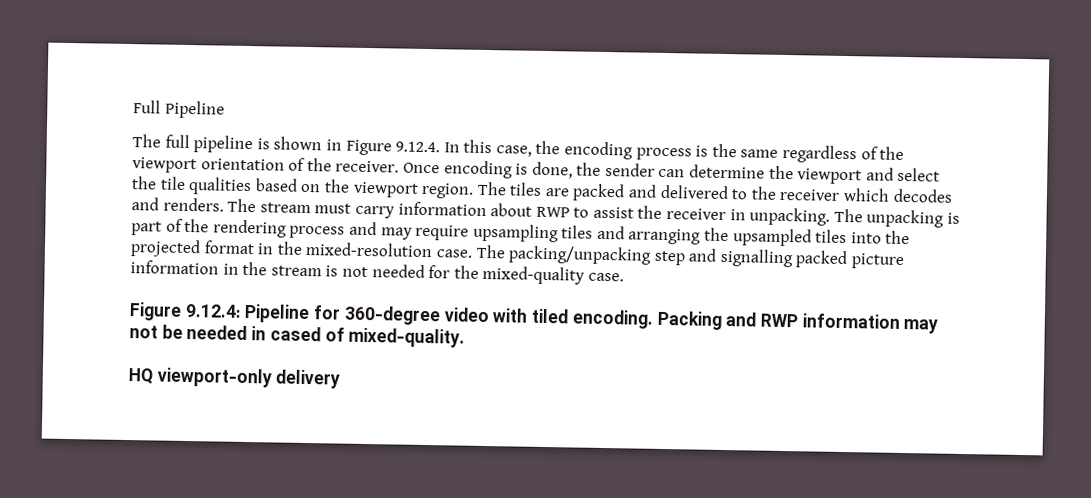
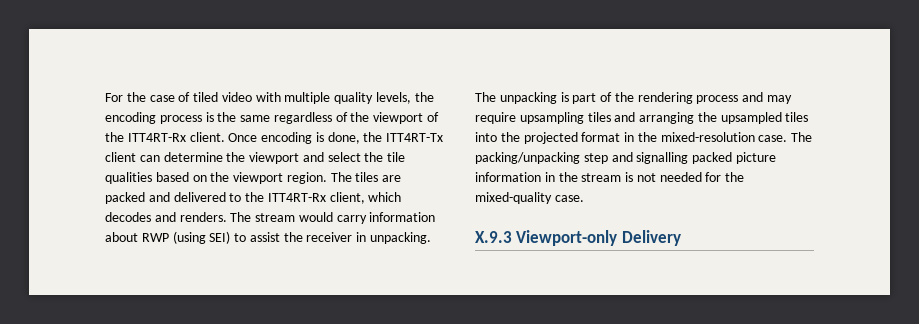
- Full Pipeline
- The full pipeline is shown in Figure 9.12.4. In this case, the encoding process is the same regardless of the viewport orientation of the receiver.
+ For the case of tiled video with multiple quality levels, the encoding process is the same regardless of the viewport of the ITT4RT-Rx client.
- Once encoding is done, the sender can determine the viewport and select the tile qualities based on the viewport region.
+ Once encoding is done, the ITT4RT-Tx client can determine the viewport and select the tile qualities based on the viewport region.
- The tiles are packed and delivered to the receiver which decodes and renders.
+ The tiles are packed and delivered to the ITT4RT-Rx client, which decodes and renders.
- The stream must carry information about RWP to assist the receiver in unpacking.
+ The stream would carry information about RWP (using SEI) to assist the receiver in unpacking.
- Figure 9.12.4: Pipeline for 360-degree video with tiled encoding. Packing and RWP information may not be needed in cased of mixed-quality.
- HQ viewport-only delivery
+ X.9.3 Viewport-only Delivery

